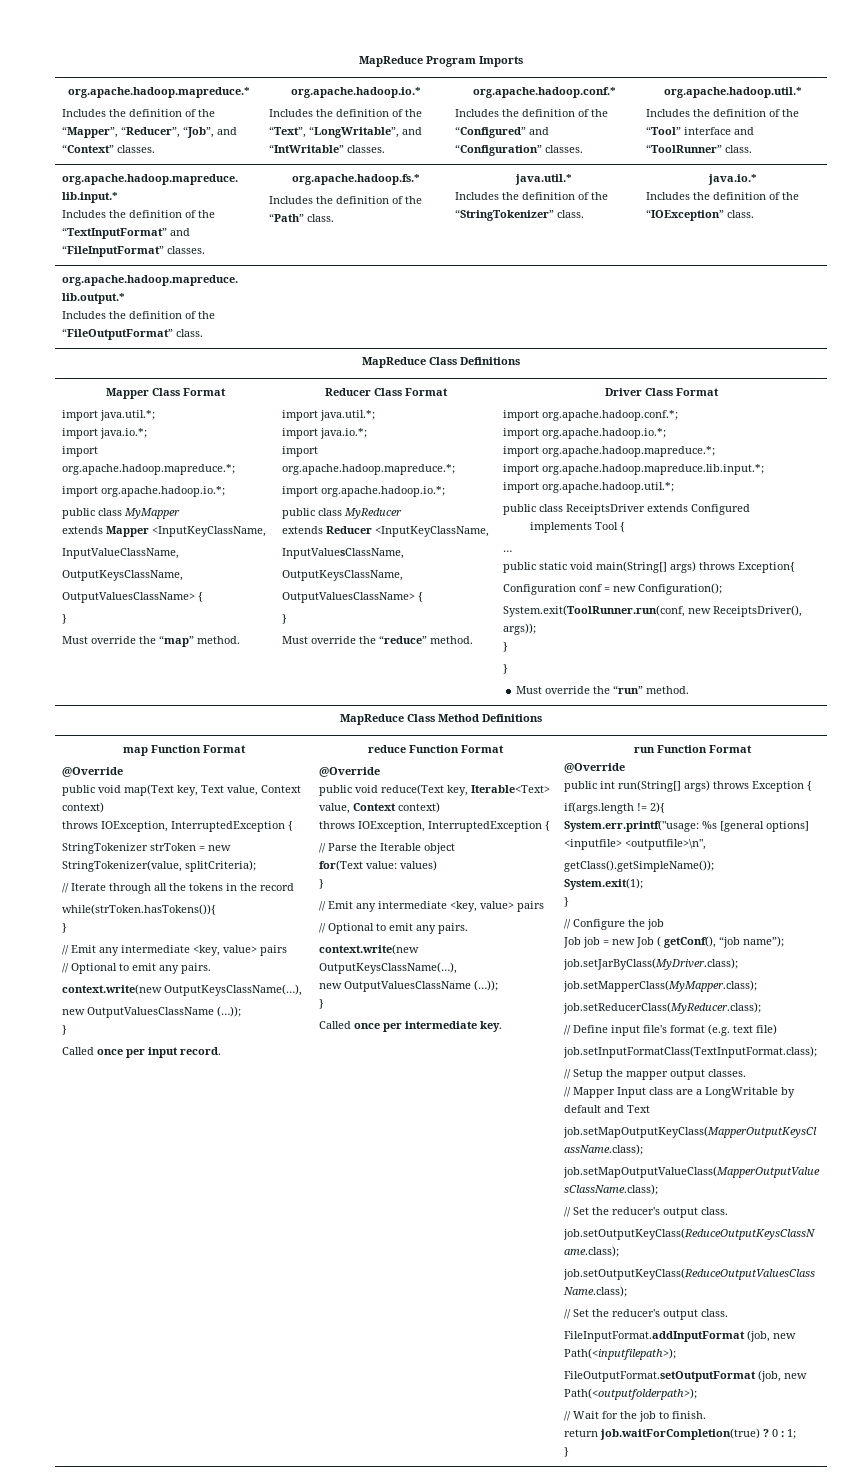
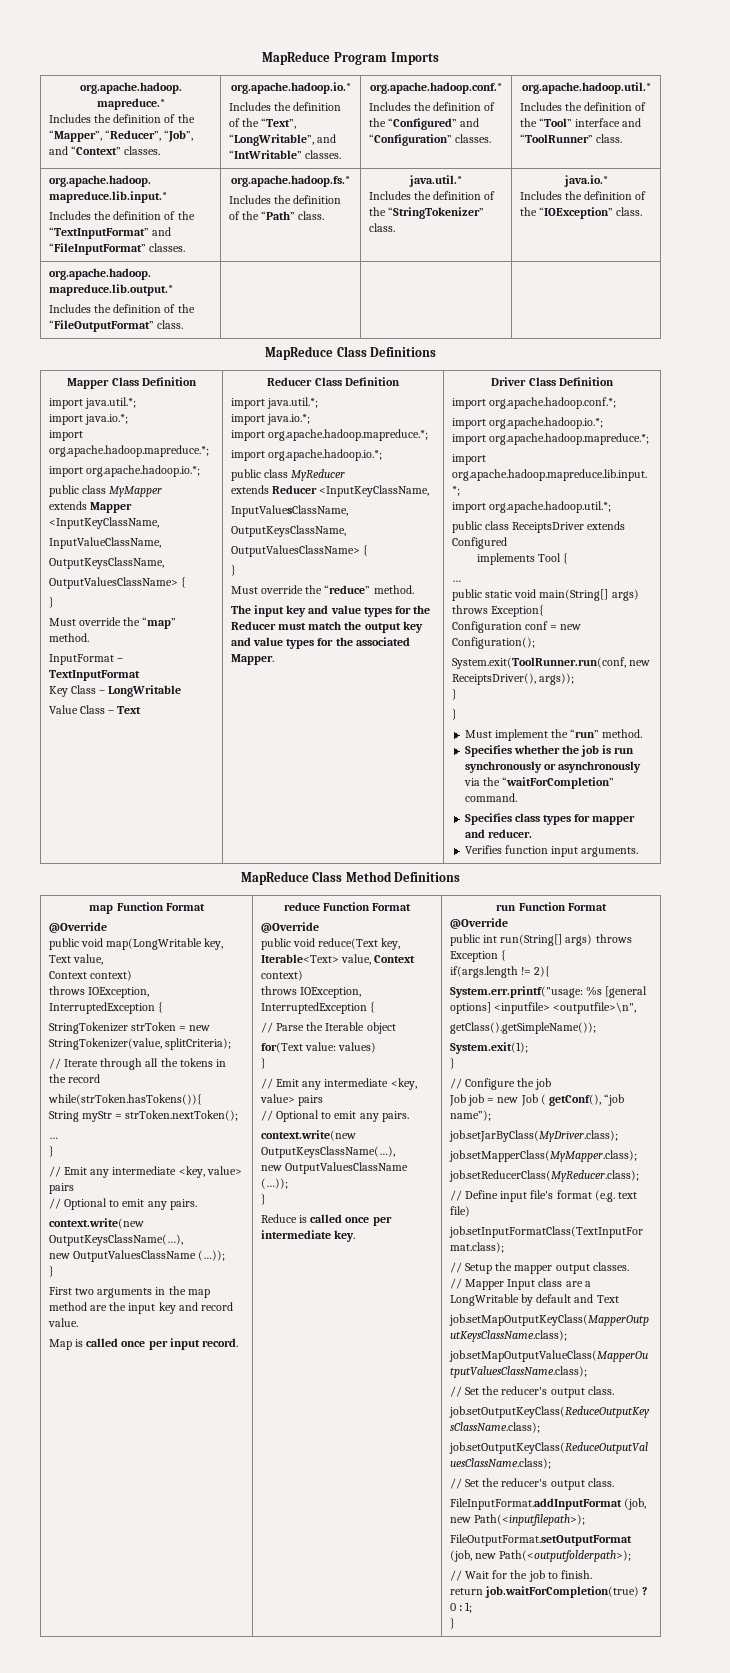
- Mapper Class Format
+ Mapper Class Definition
+ InputFormat – TextInputFormat
+ Key Class – LongWritable
+ Value Class – Text
- Reducer Class Format
+ Reducer Class Definition
+ The input key and value types for the Reducer must match the output key and value types for the associated Mapper.
- Driver Class Format
+ Driver Class Definition
- Must override the “run” method.
+ Must implement the “run” method.
+ Specifies whether the job is run synchronously or asynchronously via the “waitForCompletion” command.
+ Specifies class types for mapper and reducer.
+ Verifies function input arguments.
- public void map(Text key, Text value, Context context)
+ public void map(LongWritable key, Text value,
+ Context context)
+ String myStr = strToken.nextToken();
+ …
- Called once per input record.
+ First two arguments in the map method are the input key and record value.
+ Map is called once per input record.
- Called once per intermediate key.
+ Reduce is called once per intermediate key.

